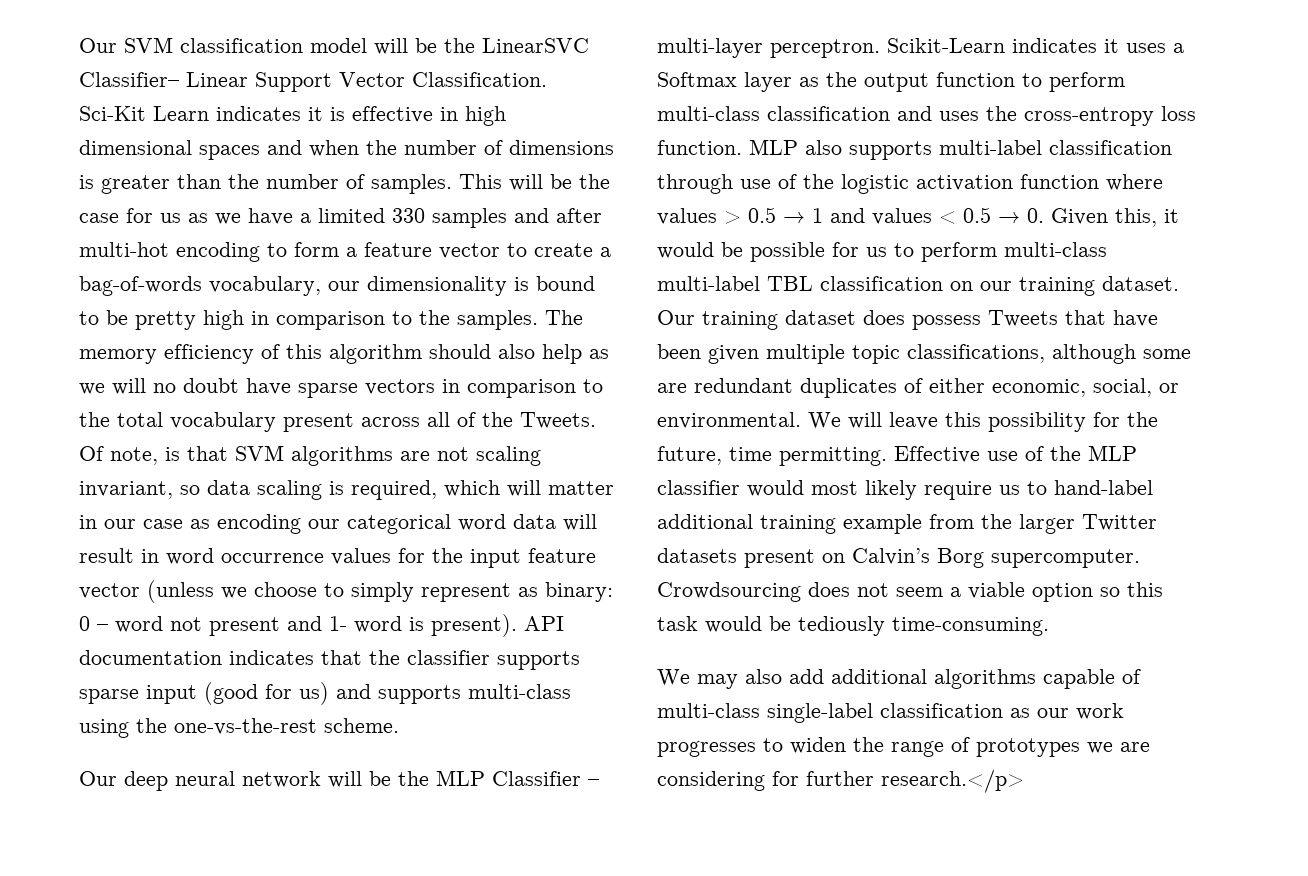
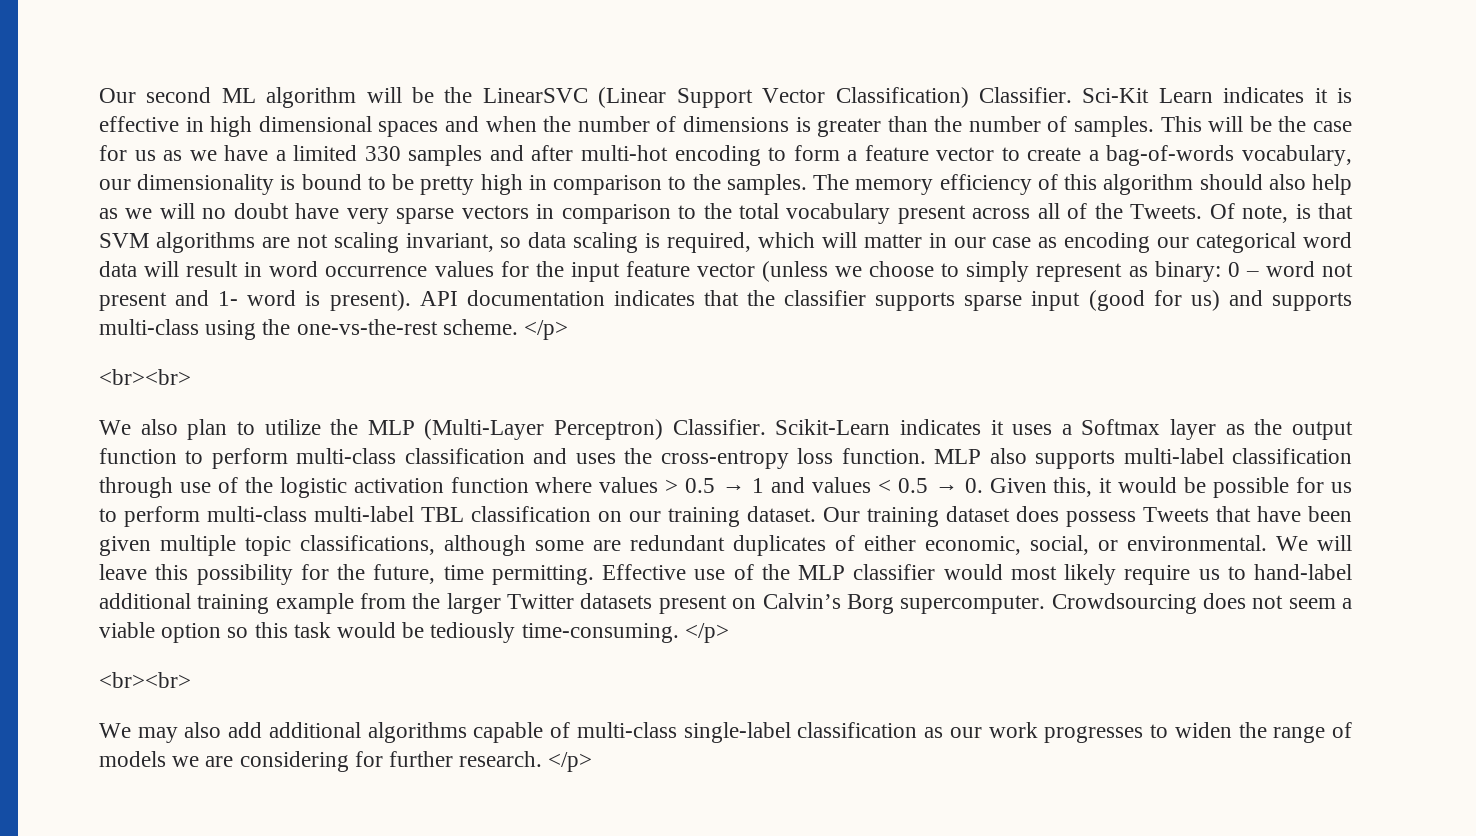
- Our SVM classification model will be the LinearSVC Classifier– Linear Support Vector Classification.
+ Our second ML algorithm will be the LinearSVC (Linear Support Vector Classification) Classifier.
- The memory efficiency of this algorithm should also help as we will no doubt have sparse vectors in comparison to the total vocabulary present across all of the Tweets.
+ The memory efficiency of this algorithm should also help as we will no doubt have very sparse vectors in comparison to the total vocabulary present across all of the Tweets.
- API documentation indicates that the classifier supports sparse input (good for us) and supports multi-class using the one-vs-the-rest scheme.
- Our deep neural network will be the MLP Classifier – multi-layer perceptron.
+ API documentation indicates that the classifier supports sparse input (good for us) and supports multi-class using the one-vs-the-rest scheme. </p>
+ <br><br>
+ We also plan to utilize the MLP (Multi-Layer Perceptron) Classifier.
- Crowdsourcing does not seem a viable option so this task would be tediously time-consuming.
+ Crowdsourcing does not seem a viable option so this task would be tediously time-consuming. </p>
+ <br><br>
- We may also add additional algorithms capable of multi-class single-label classification as our work progresses to widen the range of prototypes we are considering for further research.</p>
+ We may also add additional algorithms capable of multi-class single-label classification as our work progresses to widen the range of models we are considering for further research. </p>

